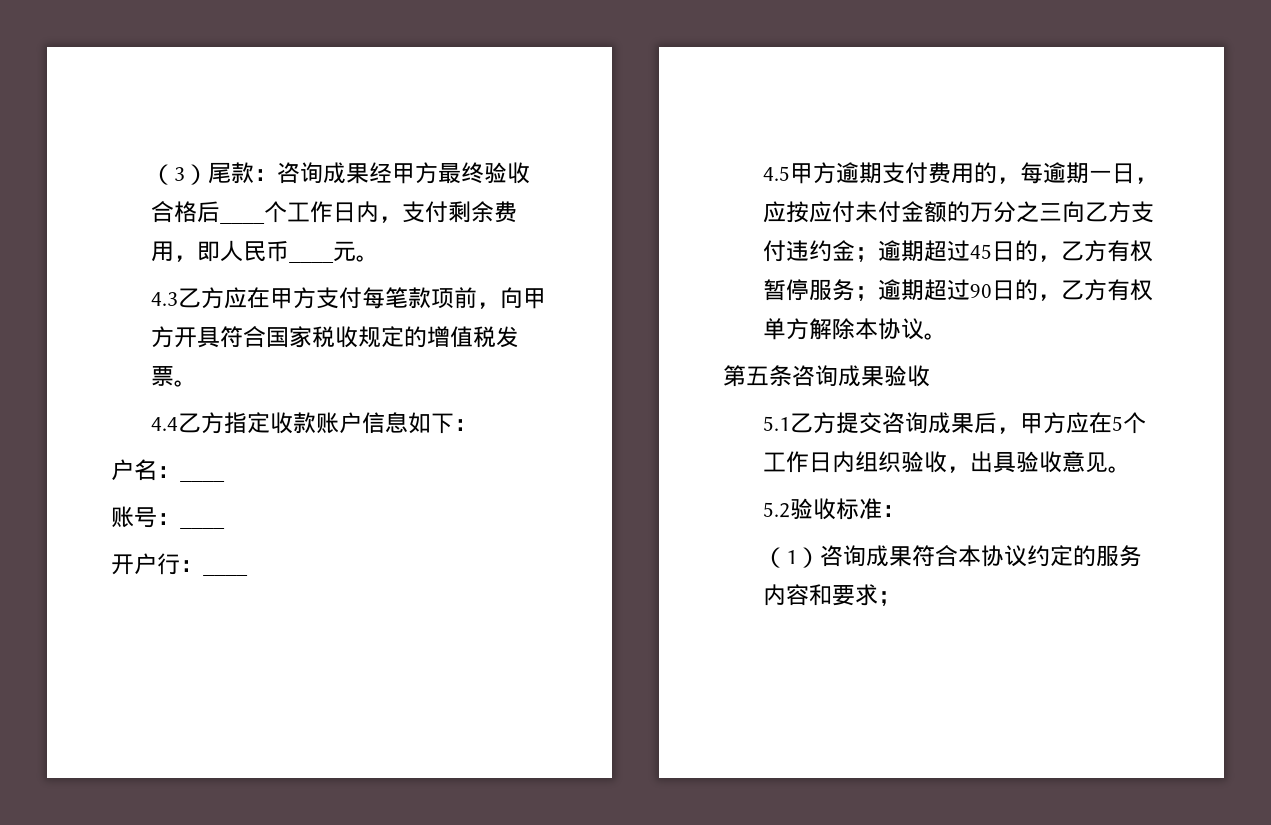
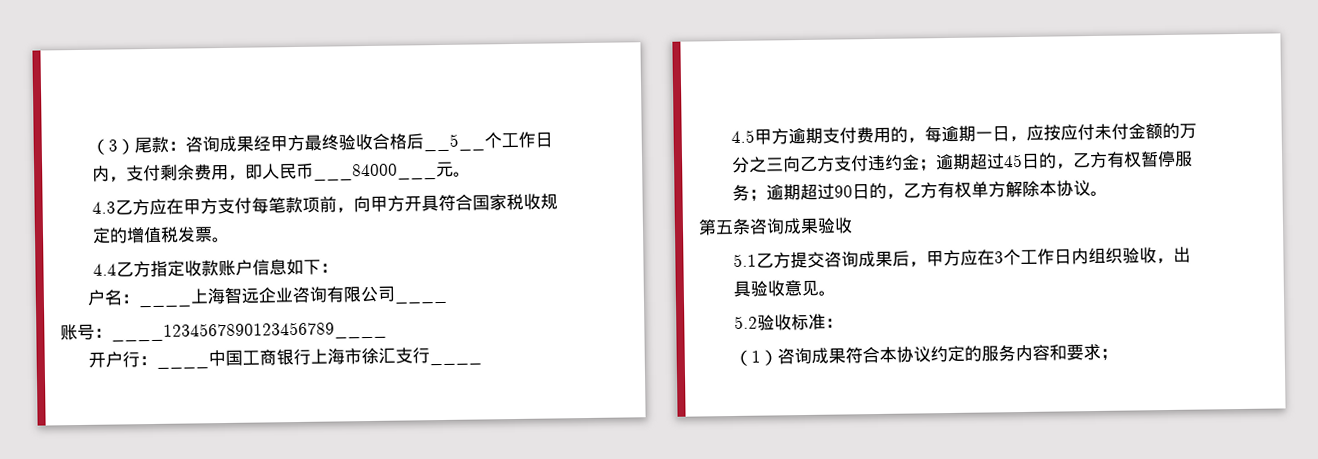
- （3）尾款：咨询成果经甲方最终验收合格后____个工作日内，支付剩余费用，即人民币____元。
+ （3）尾款：咨询成果经甲方最终验收合格后__5__个工作日内，支付剩余费用，即人民币___84000___元。
- 户名：____
+ 户名：____上海智远企业咨询有限公司____
- 账号：____
+ 账号：____1234567890123456789____
- 开户行：____
+ 开户行：____中国工商银行上海市徐汇支行____
- 5.1乙方提交咨询成果后，甲方应在5个工作日内组织验收，出具验收意见。
+ 5.1乙方提交咨询成果后，甲方应在3个工作日内组织验收，出具验收意见。

